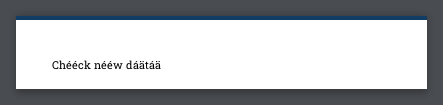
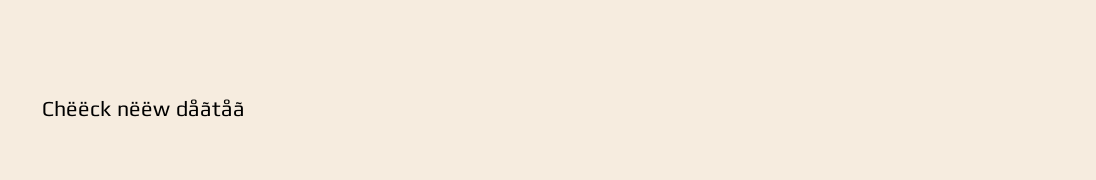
- Chééck nééw dáätáä
+ Chëëck nëëw dåãtåã

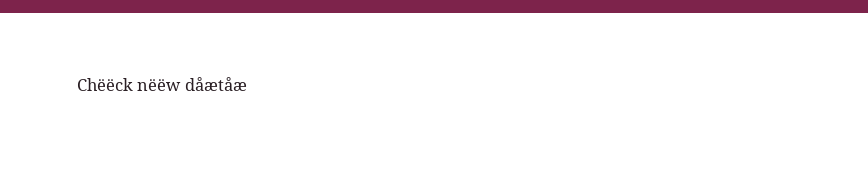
- Chëëck nëëw dåãtåã
+ Chëëck nëëw dåætåæ

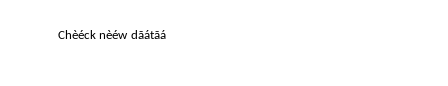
- Chëëck nëëw dåætåæ
+ Chèéck nèéw dãátãá

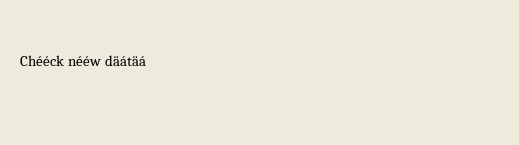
- Chèéck nèéw dãátãá
+ Chééck nééw däátäá

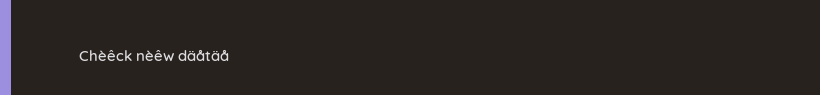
- Chééck nééw däátäá
+ Chèêck nèêw däåtäå

